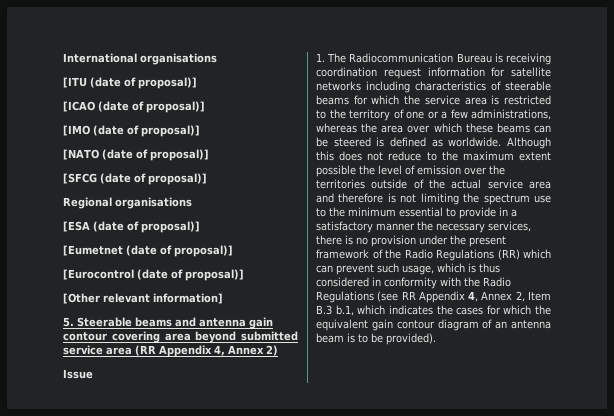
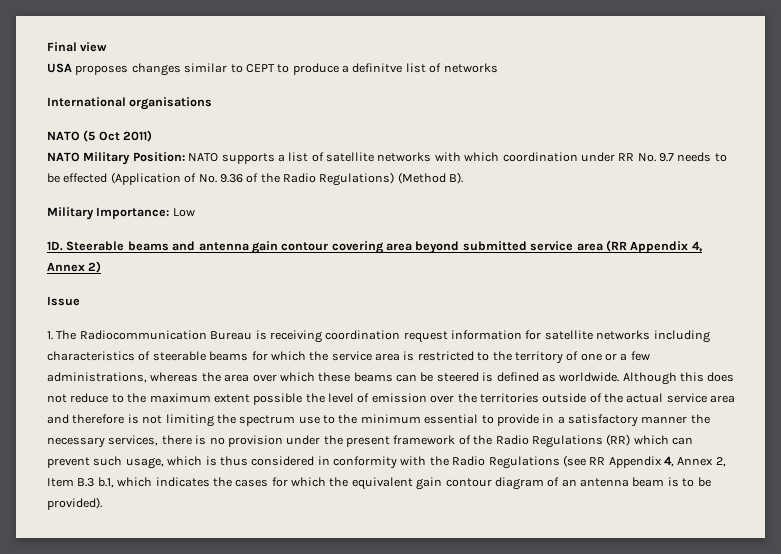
+ Final view
+ USA proposes changes similar to CEPT to produce a definitve list of networks
  International organisations
- [ITU (date of proposal)]
- [ICAO (date of proposal)]
- [IMO (date of proposal)]
- [NATO (date of proposal)]
- [SFCG (date of proposal)]
- Regional organisations
- [ESA (date of proposal)]
- [Eumetnet (date of proposal)]
- [Eurocontrol (date of proposal)]
- [Other relevant information]
- 5. Steerable beams and antenna gain contour covering area beyond submitted service area (RR Appendix 4, Annex 2)
+ NATO (5 Oct 2011)
+ NATO Military Position: NATO supports a list of satellite networks with which coordination under RR No. 9.7 needs to be effected (Application of No. 9.36 of the Radio Regulations) (Method B).
+ Military Importance: Low
+ 1D. Steerable beams and antenna gain contour covering area beyond submitted service area (RR Appendix 4, Annex 2)

